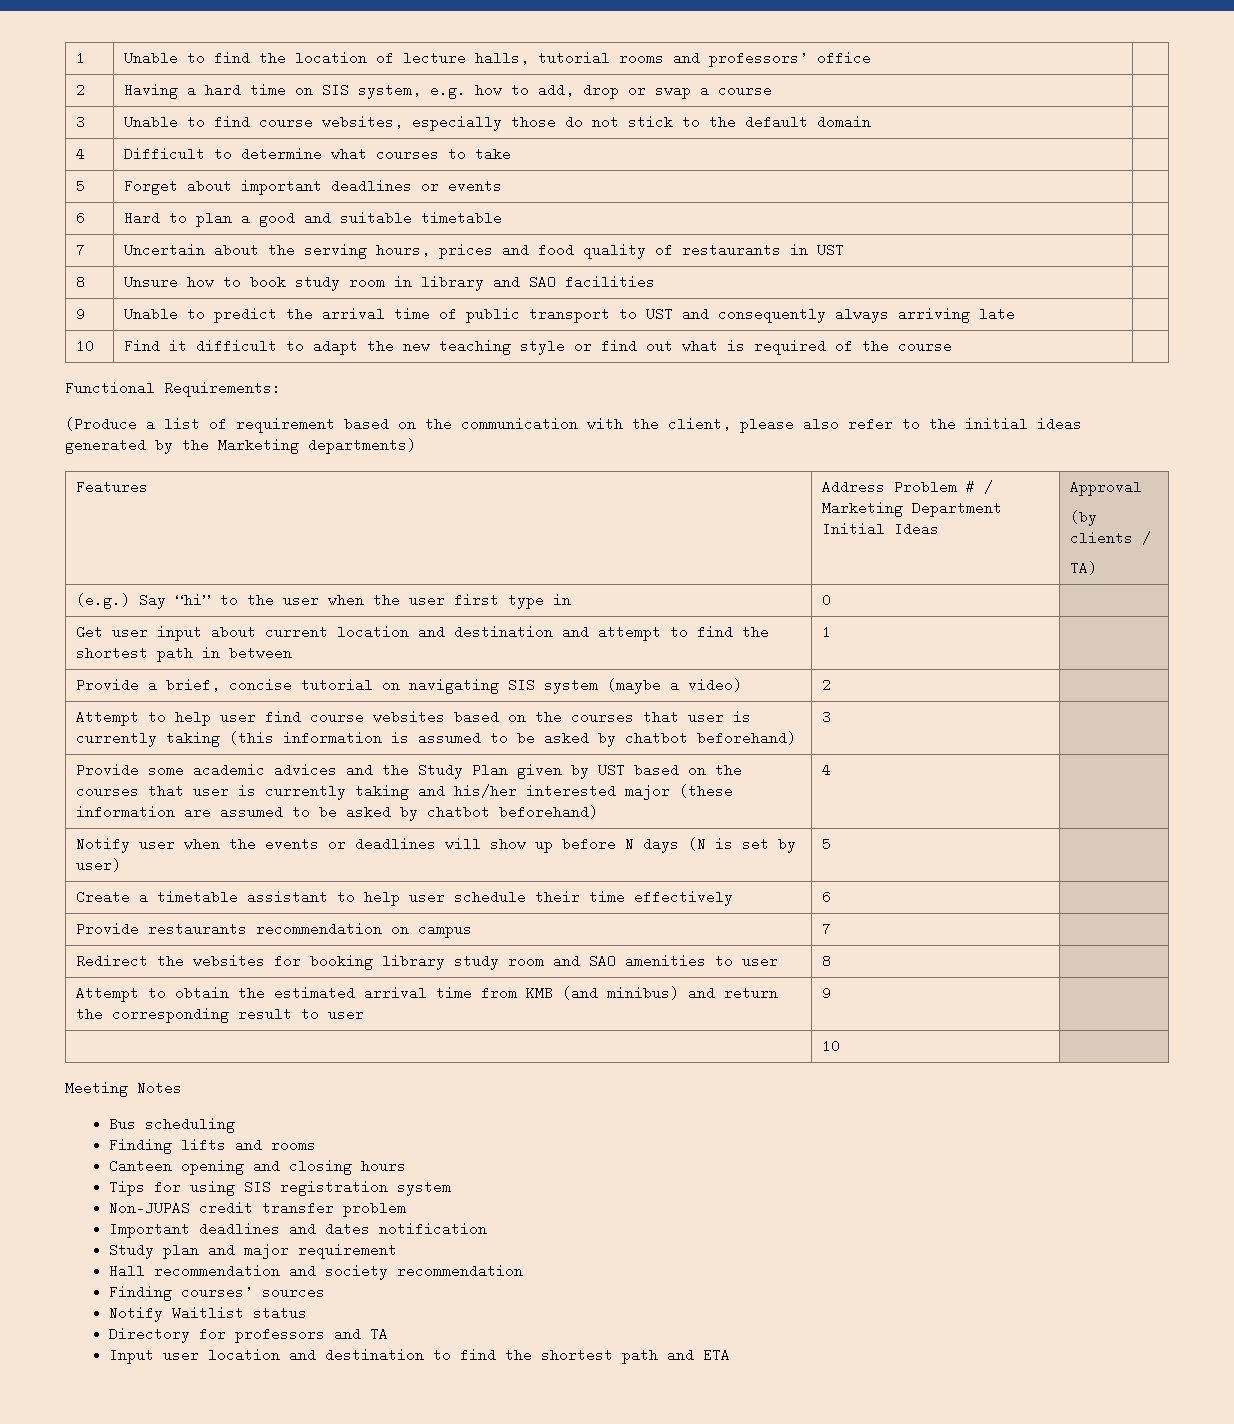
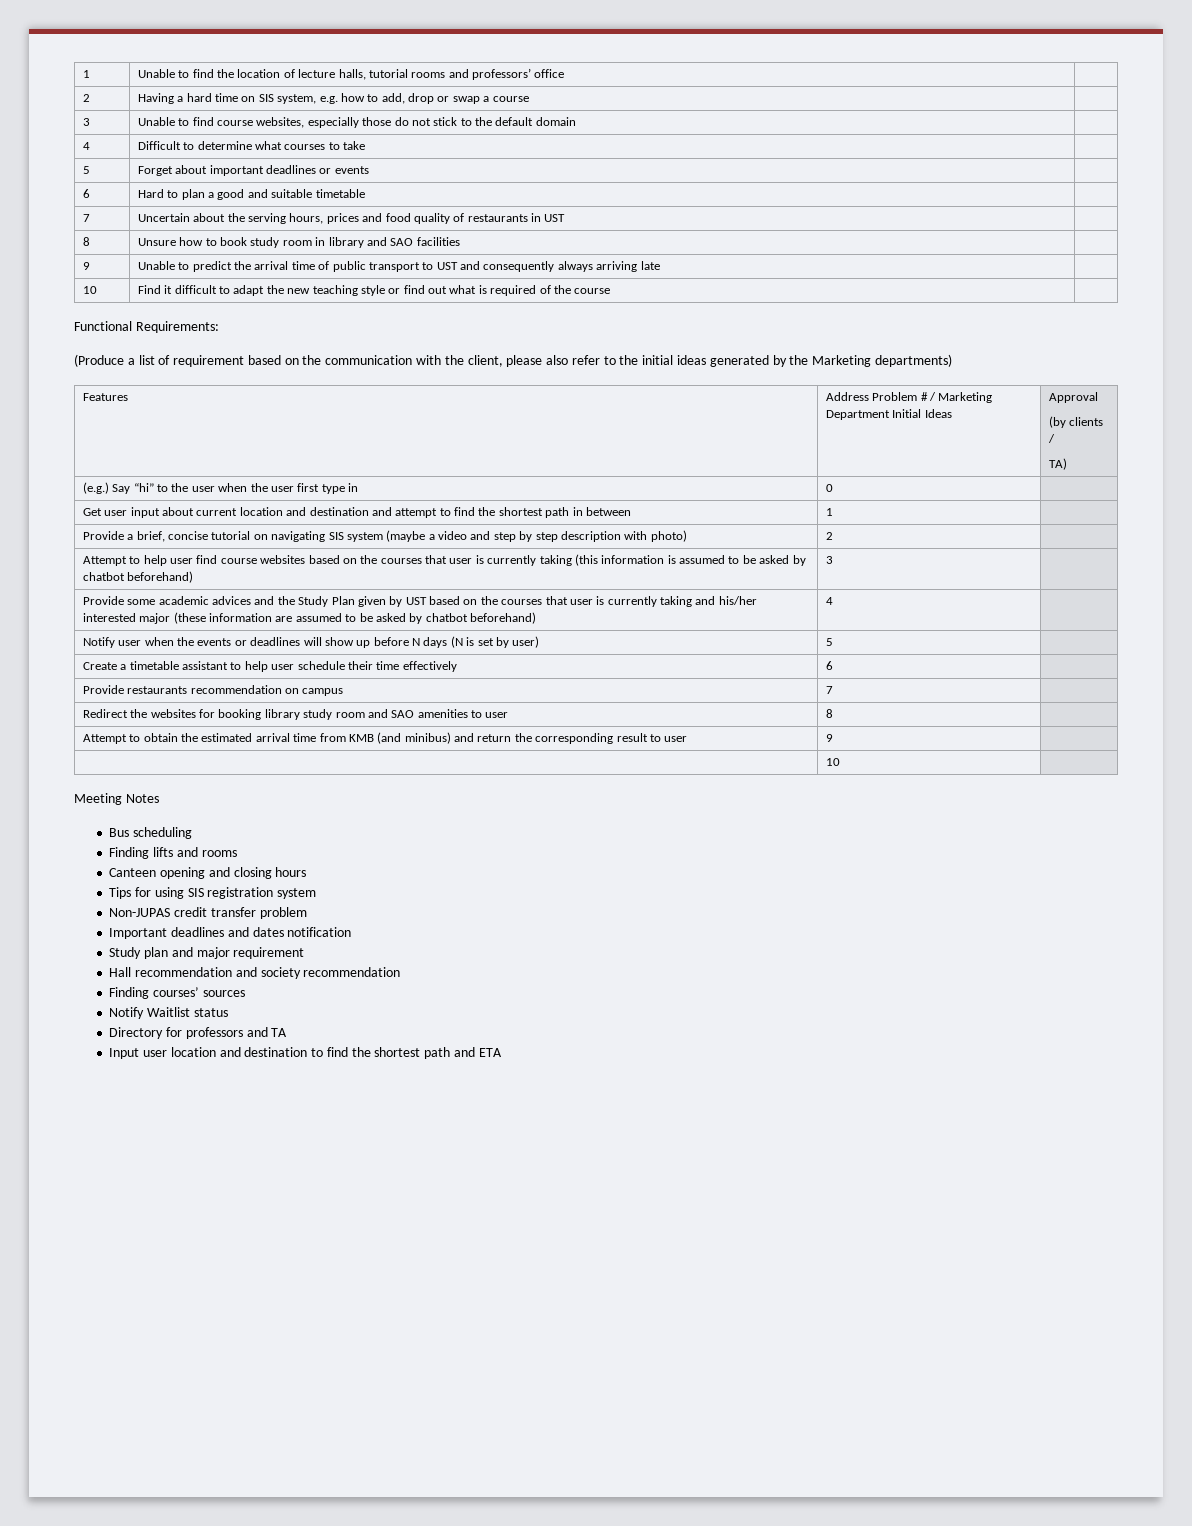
- Provide a brief, concise tutorial on navigating SIS system (maybe a video) | 2 |
+ Provide a brief, concise tutorial on navigating SIS system (maybe a video and step by step description with photo) | 2 |

